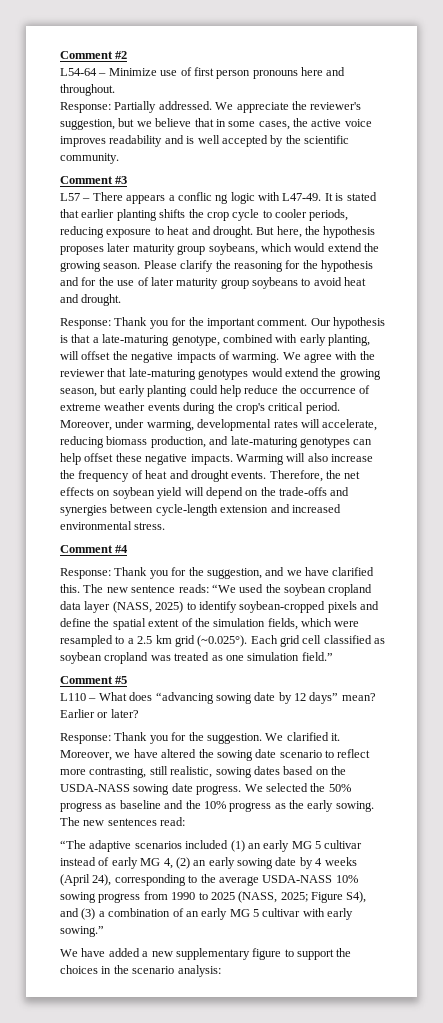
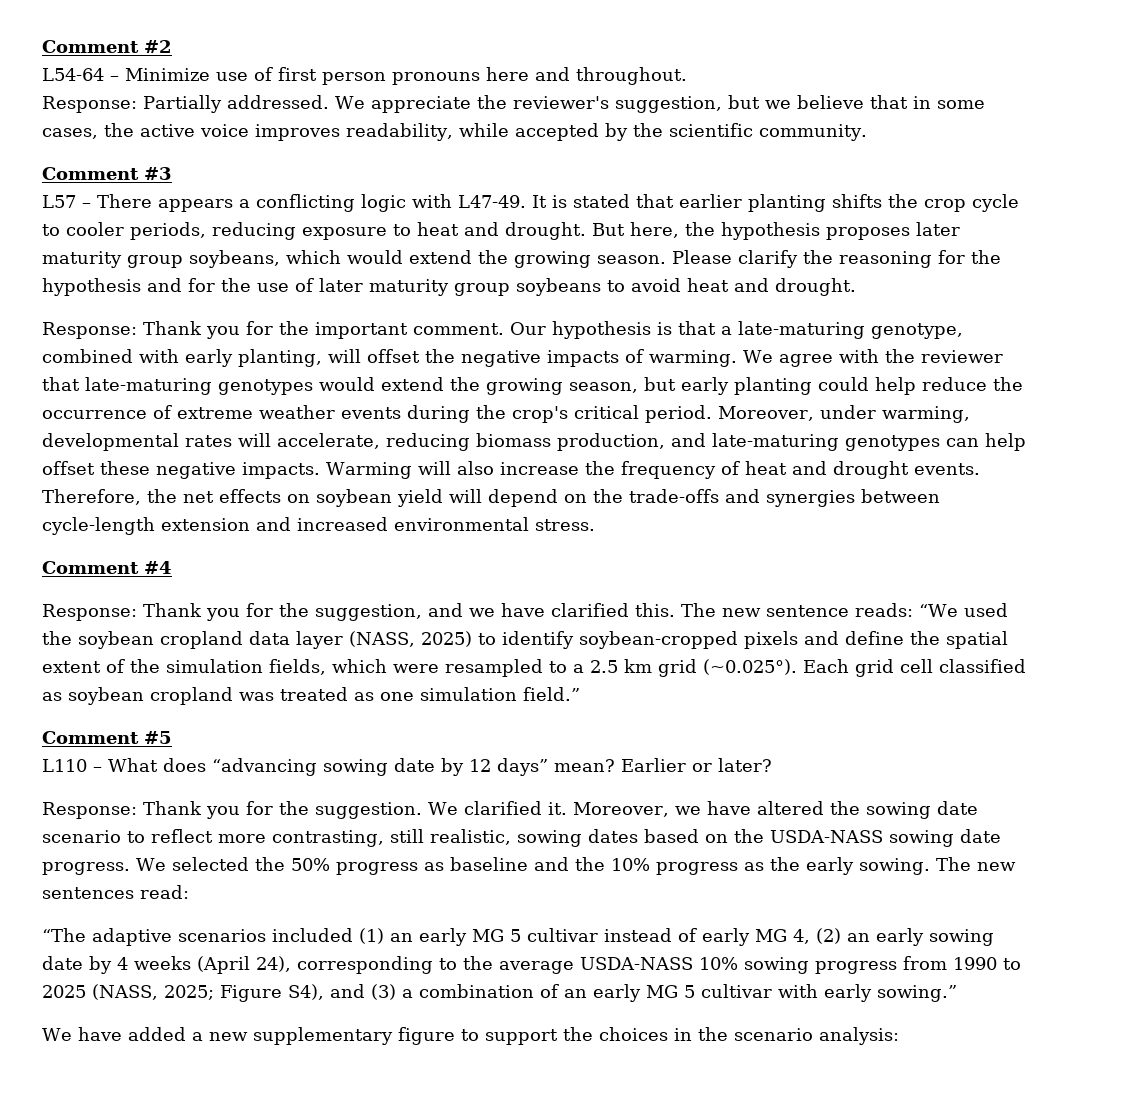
- We appreciate the reviewer's suggestion, but we believe that in some cases, the active voice improves readability and is well accepted by the scientific community.
+ We appreciate the reviewer's suggestion, but we believe that in some cases, the active voice improves readability, while accepted by the scientific community.
- L57 – There appears a conflic ng logic with L47-49.
+ L57 – There appears a conflicting logic with L47-49.

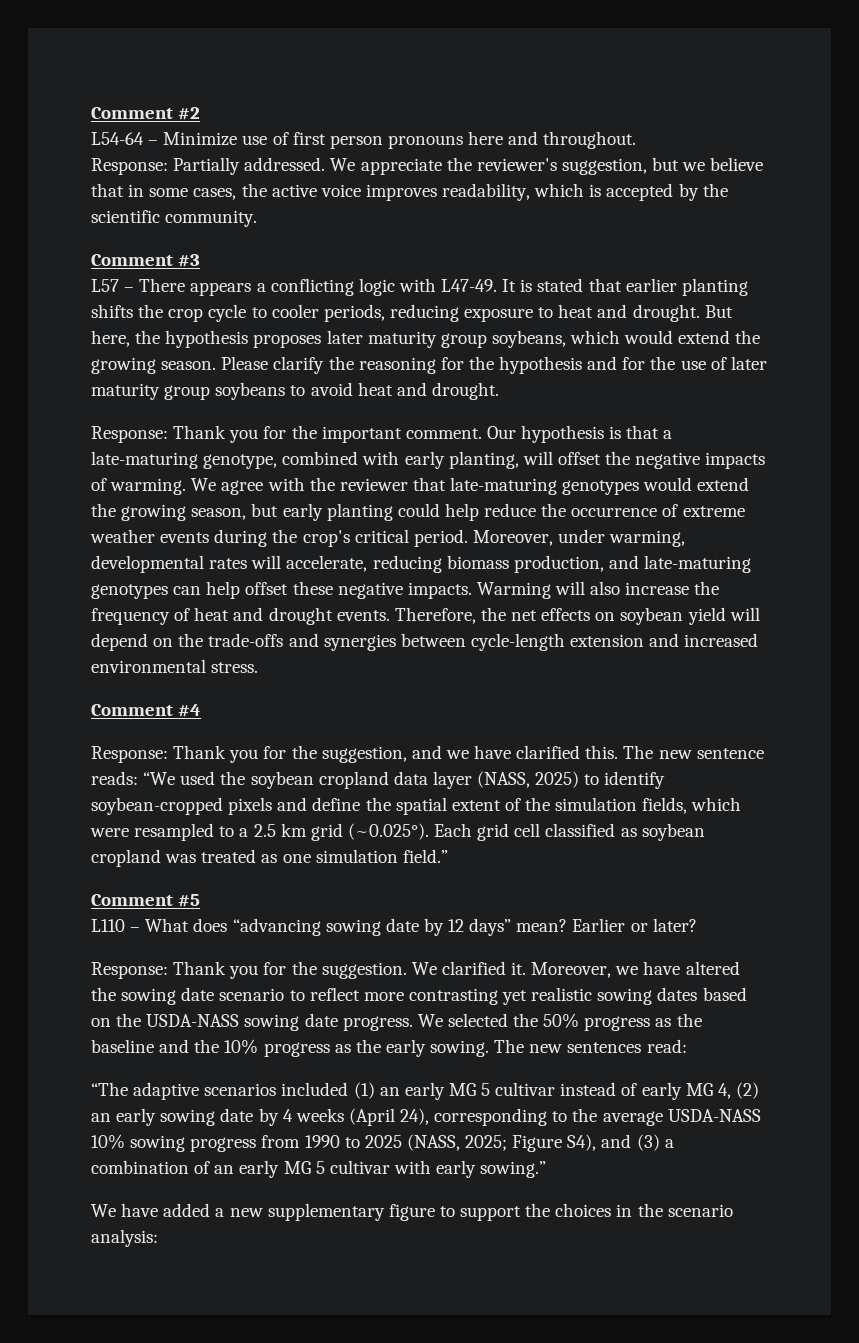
- We appreciate the reviewer's suggestion, but we believe that in some cases, the active voice improves readability, while accepted by the scientific community.
+ We appreciate the reviewer's suggestion, but we believe that in some cases, the active voice improves readability, which is accepted by the scientific community.
- Moreover, we have altered the sowing date scenario to reflect more contrasting, still realistic, sowing dates based on the USDA-NASS sowing date progress.
+ Moreover, we have altered the sowing date scenario to reflect more contrasting yet realistic sowing dates based on the USDA-NASS sowing date progress.
- We selected the 50% progress as baseline and the 10% progress as the early sowing.
+ We selected the 50% progress as the baseline and the 10% progress as the early sowing.

